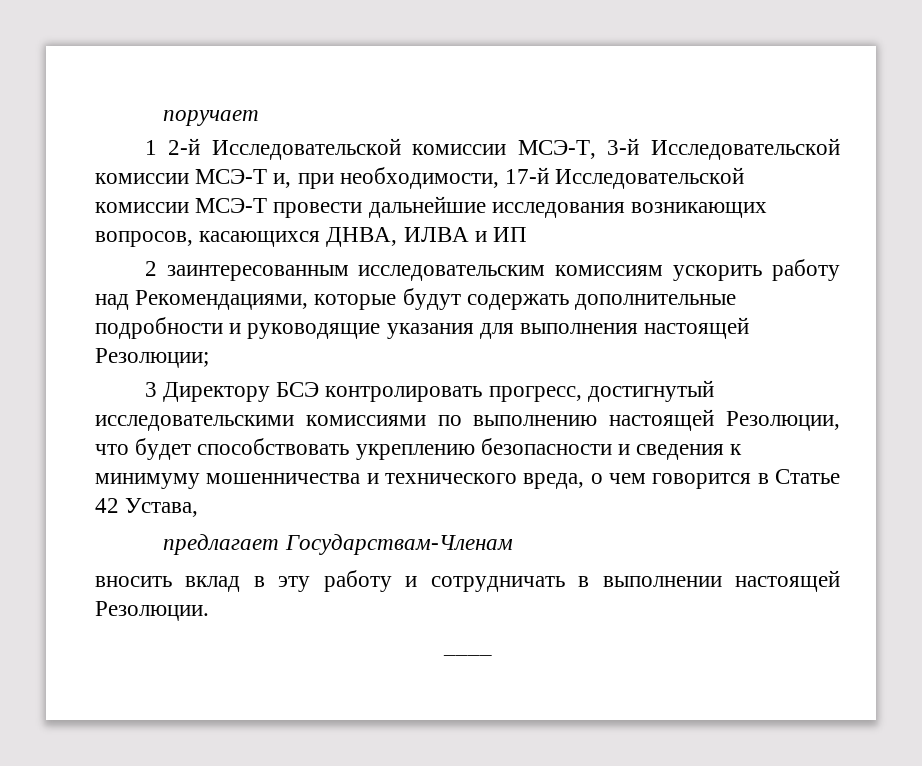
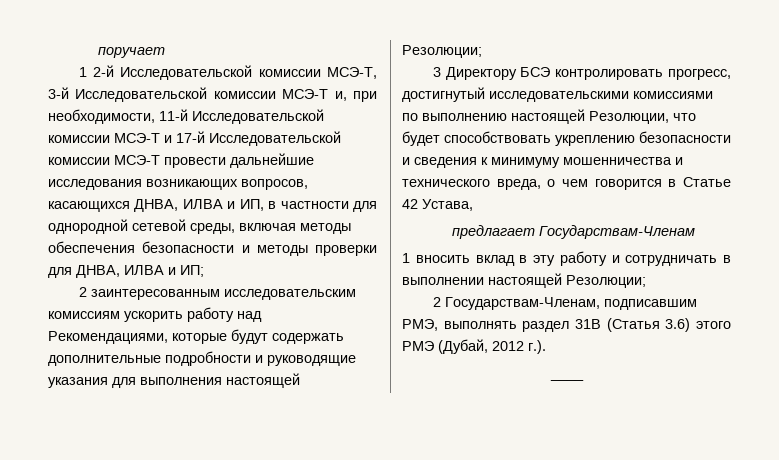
- 1 2-й Исследовательской комиссии МСЭ-Т, 3-й Исследовательской комиссии МСЭ-Т и, при необходимости, 17-й Исследовательской комиссии МСЭ-Т провести дальнейшие исследования возникающих вопросов, касающихся ДНВА, ИЛВА и ИП
+ 1 2-й Исследовательской комиссии МСЭ-Т, 3-й Исследовательской комиссии МСЭ-Т и, при необходимости, 11-й Исследовательской комиссии МСЭ-Т и 17-й Исследовательской комиссии МСЭ-Т провести дальнейшие исследования возникающих вопросов, касающихся ДНВА, ИЛВА и ИП, в частности для однородной сетевой среды, включая методы обеспечения безопасности и методы проверки для ДНВА, ИЛВА и ИП;
- вносить вклад в эту работу и сотрудничать в выполнении настоящей Резолюции.
+ 1 вносить вклад в эту работу и сотрудничать в выполнении настоящей Резолюции;
+ 2 Государствам-Членам, подписавшим РМЭ, выполнять раздел 31B (Статья 3.6) этого РМЭ (Дубай, 2012 г.).

